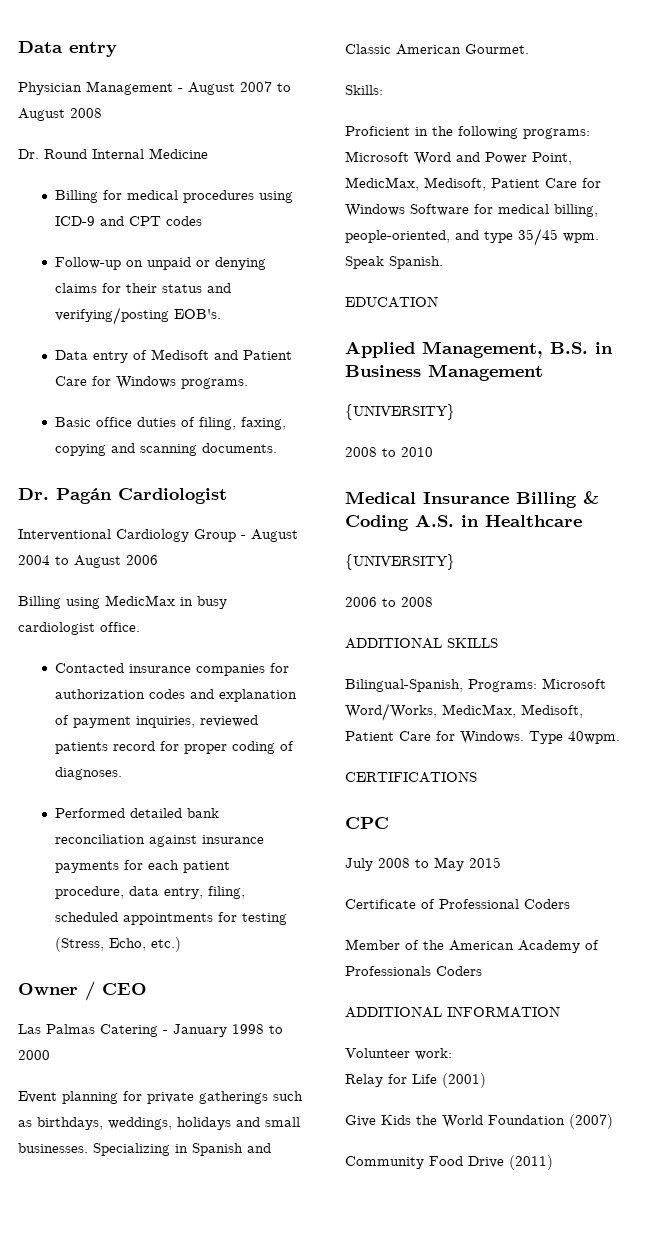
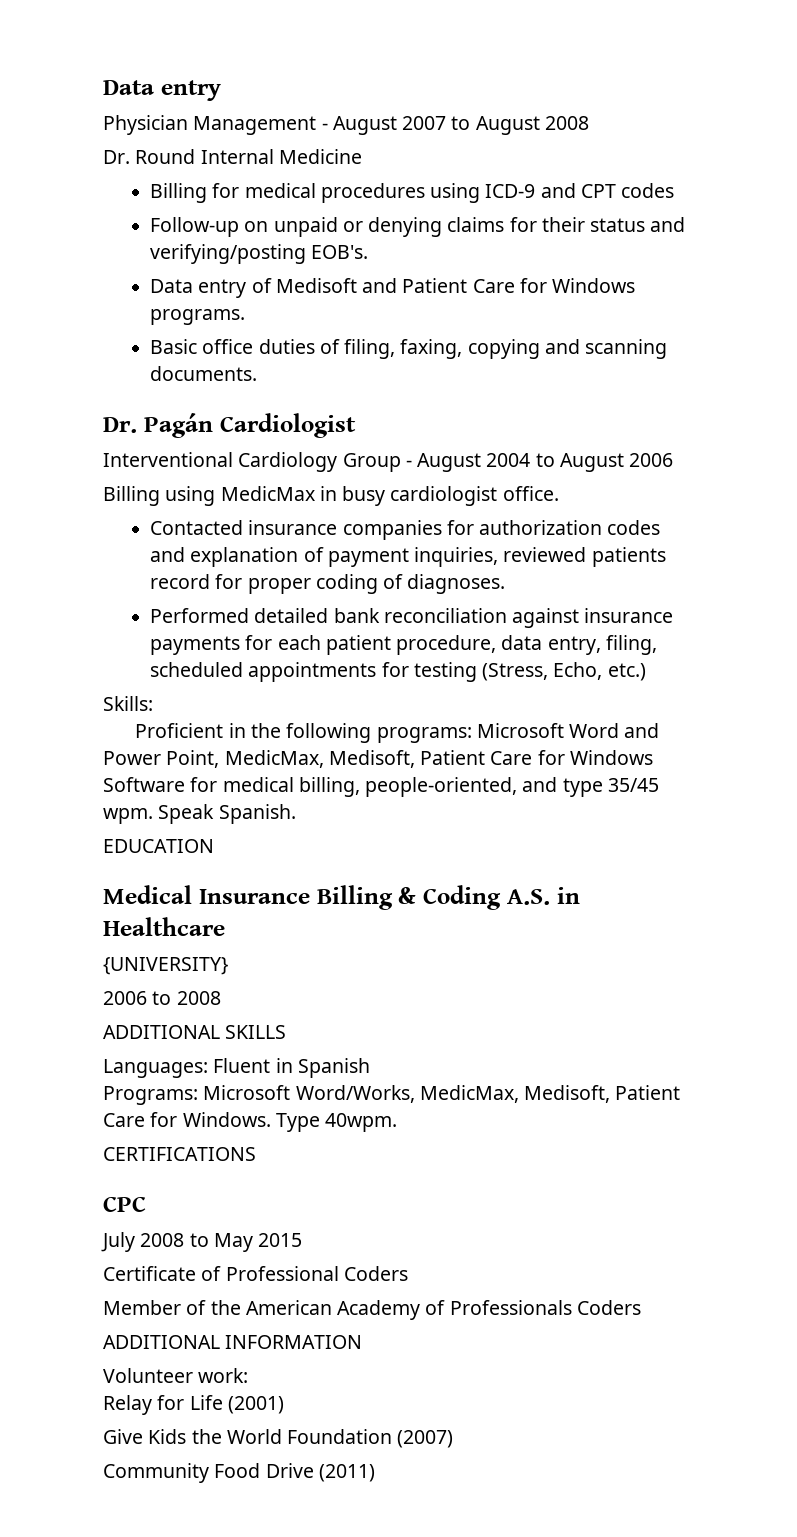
- Owner / CEO
- Las Palmas Catering - January 1998 to 2000
- Event planning for private gatherings such as birthdays, weddings, holidays and small businesses. Specializing in Spanish and Classic American Gourmet.
- Applied Management, B.S. in Business Management
- {UNIVERSITY}
- 2008 to 2010
- Bilingual-Spanish, Programs: Microsoft Word/Works, MedicMax, Medisoft, Patient Care for Windows.
+ Languages: Fluent in Spanish
+ Programs: Microsoft Word/Works, MedicMax, Medisoft, Patient Care for Windows.

